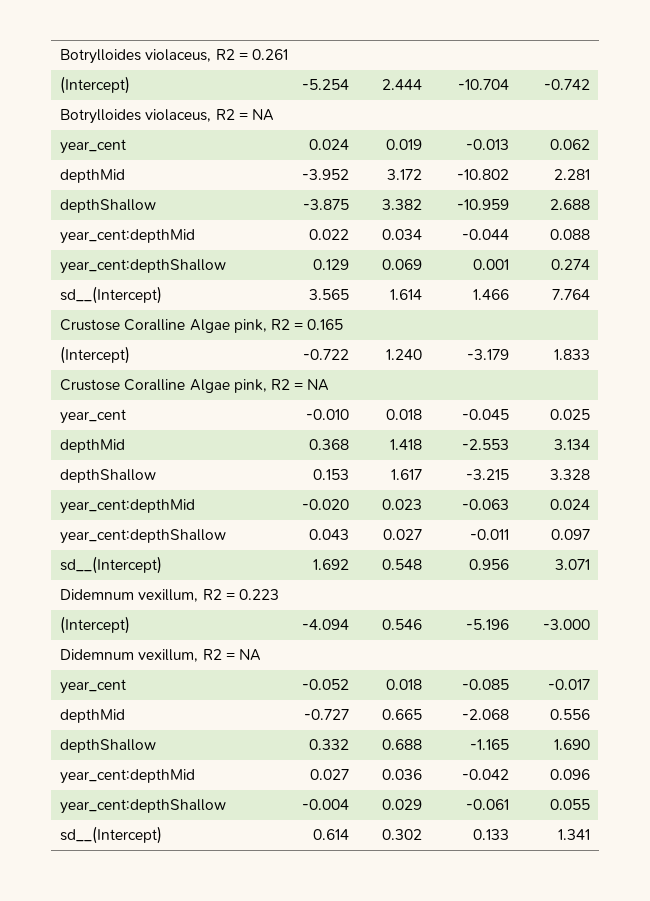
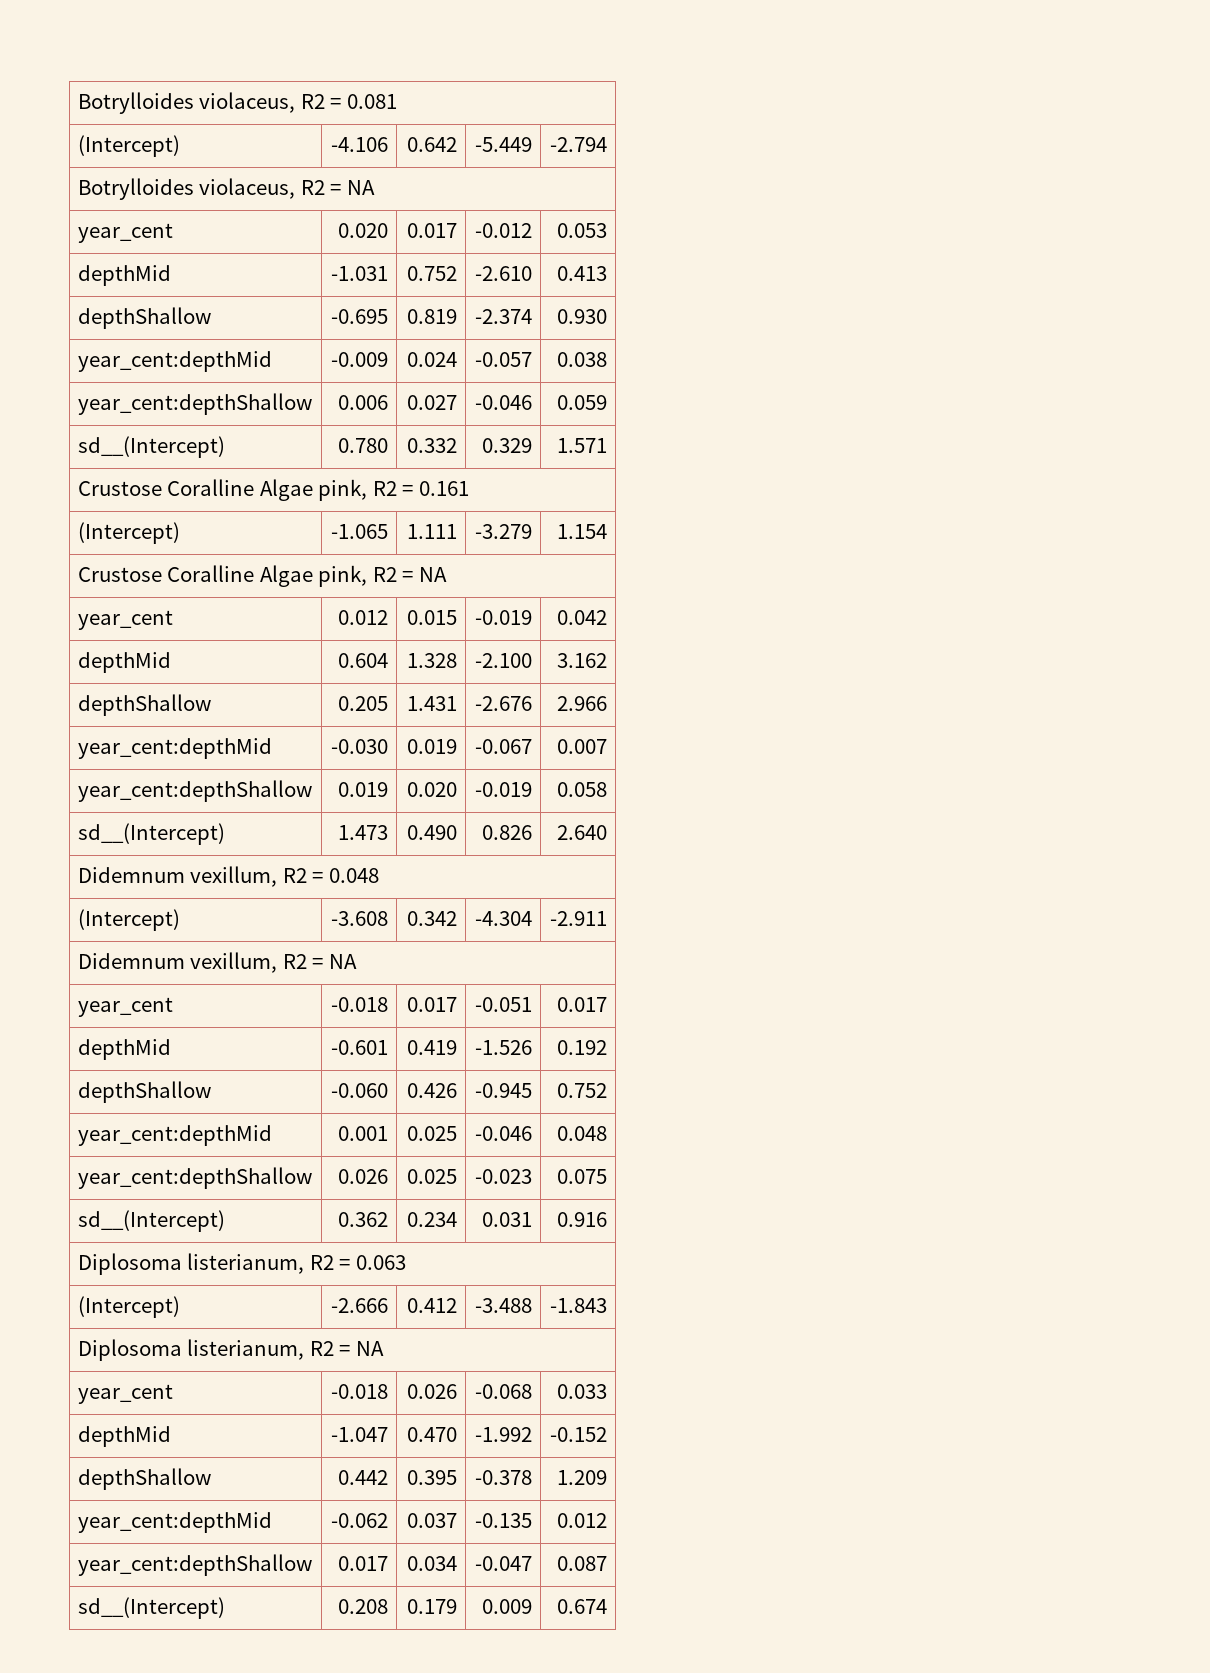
- Botrylloides violaceus, R2 = 0.261
- (Intercept) | -5.254 | 2.444 | -10.704 | -0.742
+ Botrylloides violaceus, R2 = 0.081
+ (Intercept) | -4.106 | 0.642 | -5.449 | -2.794
- year_cent | 0.024 | 0.019 | -0.013 | 0.062
- depthMid | -3.952 | 3.172 | -10.802 | 2.281
- depthShallow | -3.875 | 3.382 | -10.959 | 2.688
- year_cent:depthMid | 0.022 | 0.034 | -0.044 | 0.088
- year_cent:depthShallow | 0.129 | 0.069 | 0.001 | 0.274
- sd__(Intercept) | 3.565 | 1.614 | 1.466 | 7.764
- Crustose Coralline Algae pink, R2 = 0.165
- (Intercept) | -0.722 | 1.240 | -3.179 | 1.833
+ year_cent | 0.020 | 0.017 | -0.012 | 0.053
+ depthMid | -1.031 | 0.752 | -2.610 | 0.413
+ depthShallow | -0.695 | 0.819 | -2.374 | 0.930
+ year_cent:depthMid | -0.009 | 0.024 | -0.057 | 0.038
+ year_cent:depthShallow | 0.006 | 0.027 | -0.046 | 0.059
+ sd__(Intercept) | 0.780 | 0.332 | 0.329 | 1.571
+ Crustose Coralline Algae pink, R2 = 0.161
+ (Intercept) | -1.065 | 1.111 | -3.279 | 1.154
- year_cent | -0.010 | 0.018 | -0.045 | 0.025
- depthMid | 0.368 | 1.418 | -2.553 | 3.134
- depthShallow | 0.153 | 1.617 | -3.215 | 3.328
- year_cent:depthMid | -0.020 | 0.023 | -0.063 | 0.024
- year_cent:depthShallow | 0.043 | 0.027 | -0.011 | 0.097
- sd__(Intercept) | 1.692 | 0.548 | 0.956 | 3.071
- Didemnum vexillum, R2 = 0.223
- (Intercept) | -4.094 | 0.546 | -5.196 | -3.000
+ year_cent | 0.012 | 0.015 | -0.019 | 0.042
+ depthMid | 0.604 | 1.328 | -2.100 | 3.162
+ depthShallow | 0.205 | 1.431 | -2.676 | 2.966
+ year_cent:depthMid | -0.030 | 0.019 | -0.067 | 0.007
+ year_cent:depthShallow | 0.019 | 0.020 | -0.019 | 0.058
+ sd__(Intercept) | 1.473 | 0.490 | 0.826 | 2.640
+ Didemnum vexillum, R2 = 0.048
+ (Intercept) | -3.608 | 0.342 | -4.304 | -2.911
- year_cent | -0.052 | 0.018 | -0.085 | -0.017
- depthMid | -0.727 | 0.665 | -2.068 | 0.556
- depthShallow | 0.332 | 0.688 | -1.165 | 1.690
- year_cent:depthMid | 0.027 | 0.036 | -0.042 | 0.096
- year_cent:depthShallow | -0.004 | 0.029 | -0.061 | 0.055
- sd__(Intercept) | 0.614 | 0.302 | 0.133 | 1.341
+ year_cent | -0.018 | 0.017 | -0.051 | 0.017
+ depthMid | -0.601 | 0.419 | -1.526 | 0.192
+ depthShallow | -0.060 | 0.426 | -0.945 | 0.752
+ year_cent:depthMid | 0.001 | 0.025 | -0.046 | 0.048
+ year_cent:depthShallow | 0.026 | 0.025 | -0.023 | 0.075
+ sd__(Intercept) | 0.362 | 0.234 | 0.031 | 0.916
+ Diplosoma listerianum, R2 = 0.063
+ (Intercept) | -2.666 | 0.412 | -3.488 | -1.843
+ Diplosoma listerianum, R2 = NA
+ year_cent | -0.018 | 0.026 | -0.068 | 0.033
+ depthMid | -1.047 | 0.470 | -1.992 | -0.152
+ depthShallow | 0.442 | 0.395 | -0.378 | 1.209
+ year_cent:depthMid | -0.062 | 0.037 | -0.135 | 0.012
+ year_cent:depthShallow | 0.017 | 0.034 | -0.047 | 0.087
+ sd__(Intercept) | 0.208 | 0.179 | 0.009 | 0.674

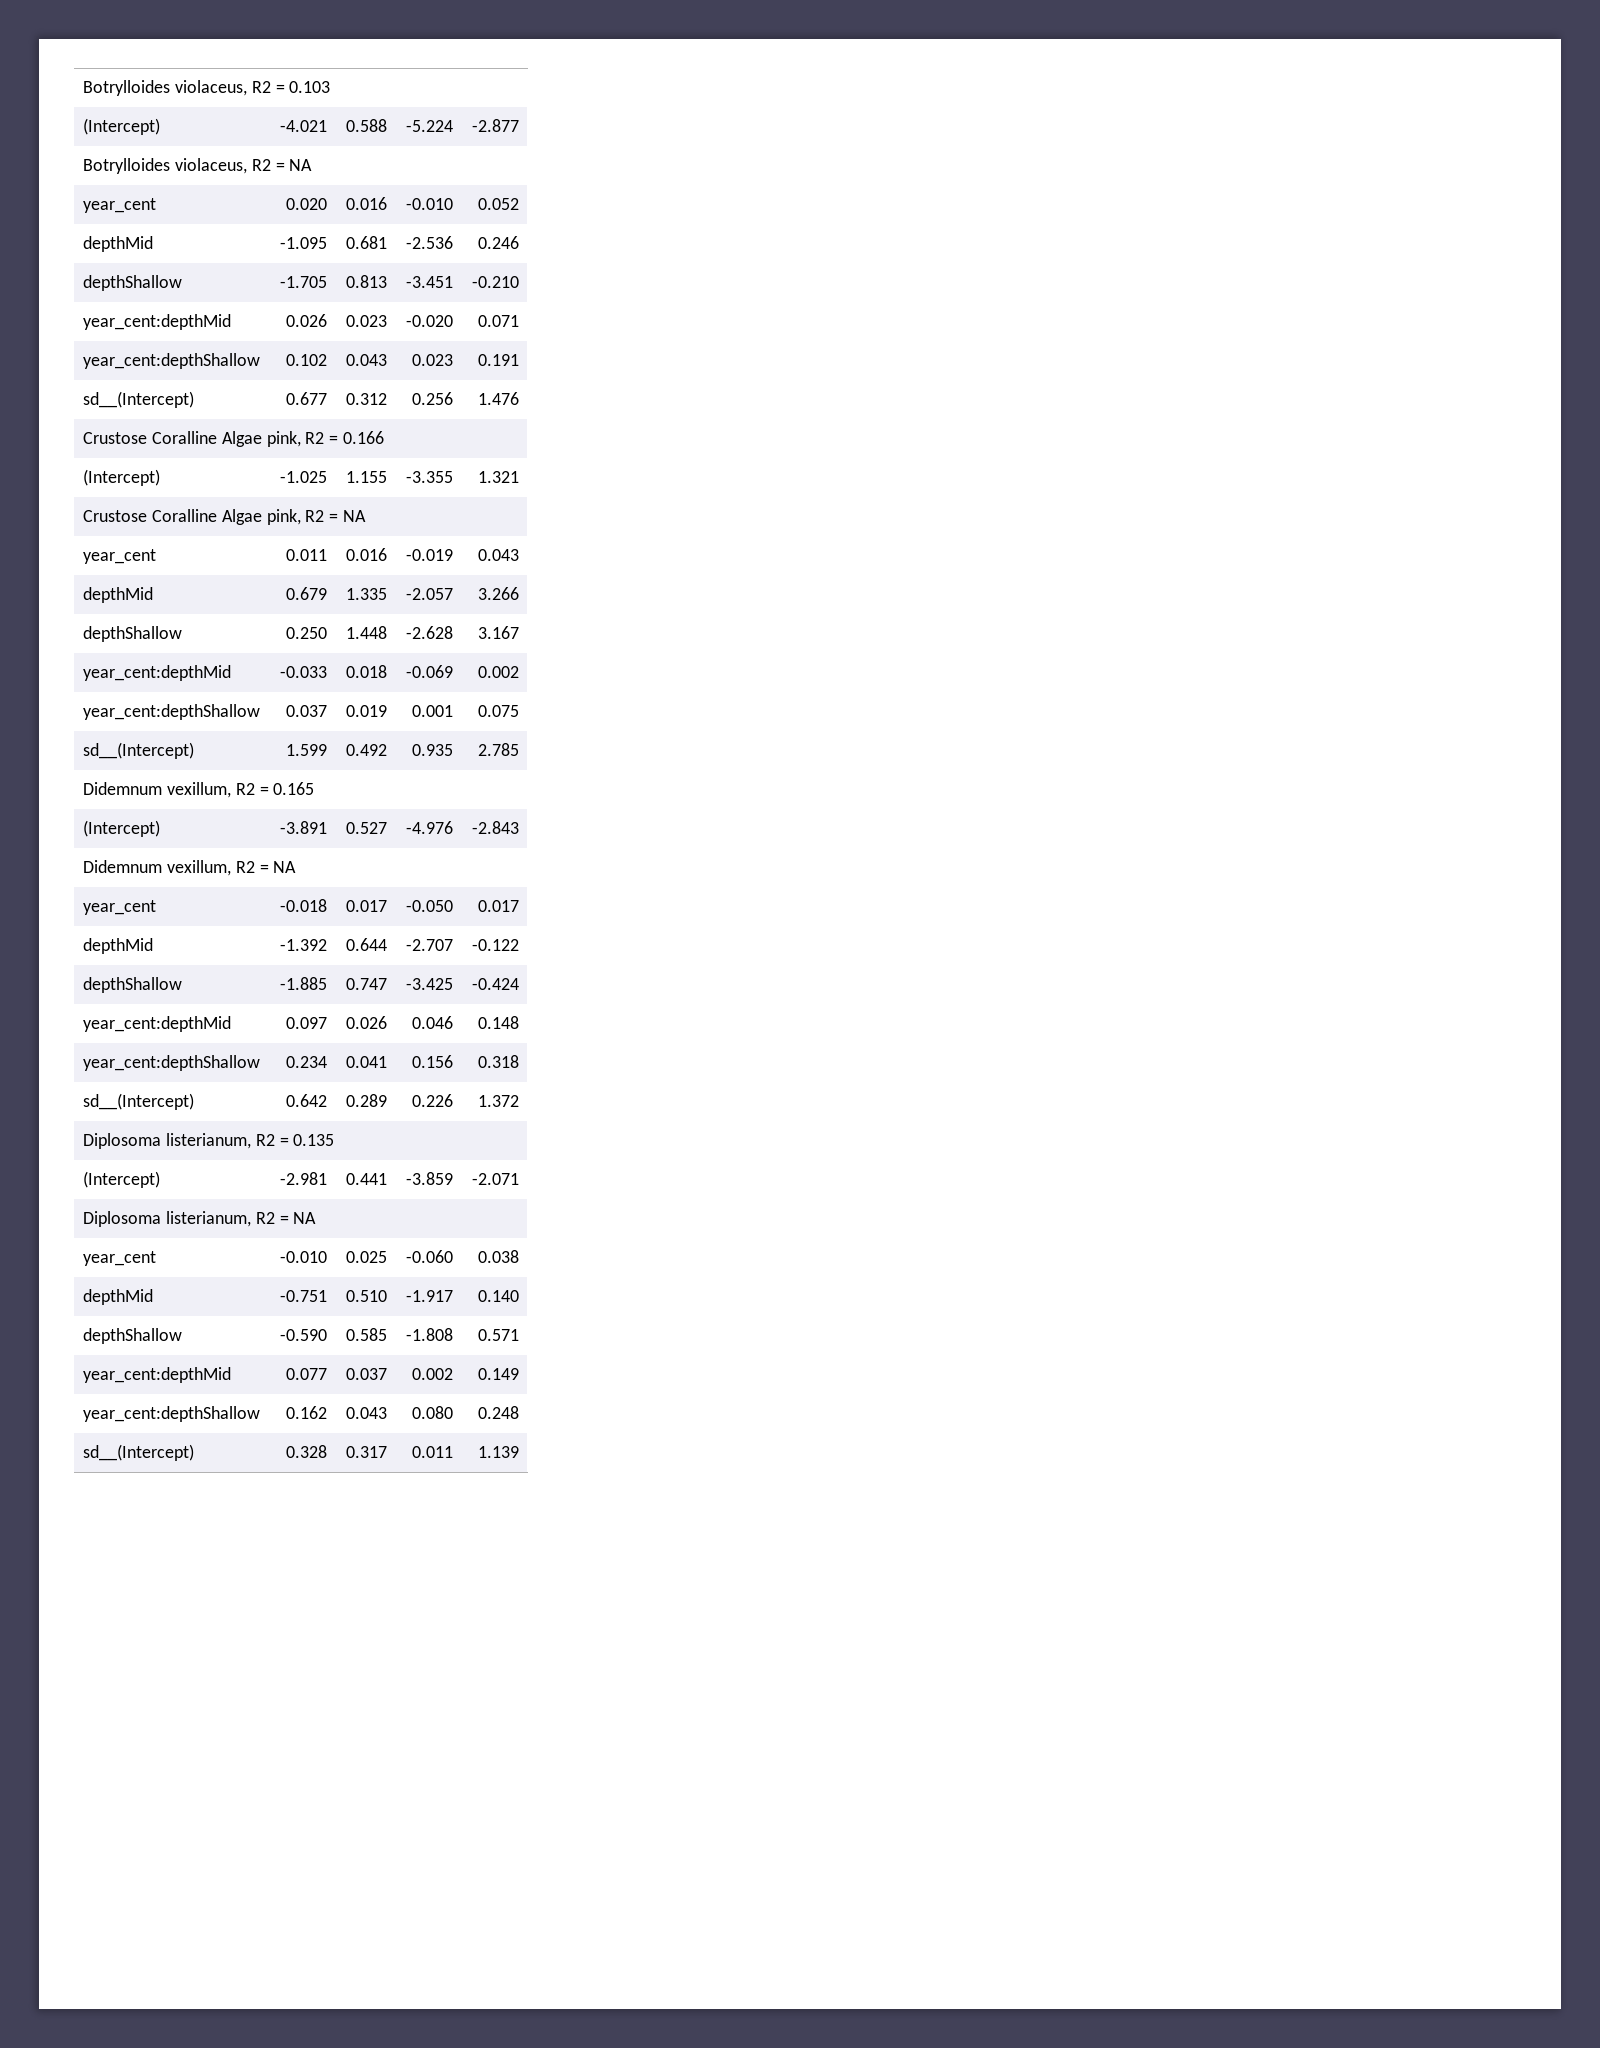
- Botrylloides violaceus, R2 = 0.081
- (Intercept) | -4.106 | 0.642 | -5.449 | -2.794
+ Botrylloides violaceus, R2 = 0.103
+ (Intercept) | -4.021 | 0.588 | -5.224 | -2.877
- year_cent | 0.020 | 0.017 | -0.012 | 0.053
- depthMid | -1.031 | 0.752 | -2.610 | 0.413
- depthShallow | -0.695 | 0.819 | -2.374 | 0.930
- year_cent:depthMid | -0.009 | 0.024 | -0.057 | 0.038
- year_cent:depthShallow | 0.006 | 0.027 | -0.046 | 0.059
- sd__(Intercept) | 0.780 | 0.332 | 0.329 | 1.571
- Crustose Coralline Algae pink, R2 = 0.161
- (Intercept) | -1.065 | 1.111 | -3.279 | 1.154
+ year_cent | 0.020 | 0.016 | -0.010 | 0.052
+ depthMid | -1.095 | 0.681 | -2.536 | 0.246
+ depthShallow | -1.705 | 0.813 | -3.451 | -0.210
+ year_cent:depthMid | 0.026 | 0.023 | -0.020 | 0.071
+ year_cent:depthShallow | 0.102 | 0.043 | 0.023 | 0.191
+ sd__(Intercept) | 0.677 | 0.312 | 0.256 | 1.476
+ Crustose Coralline Algae pink, R2 = 0.166
+ (Intercept) | -1.025 | 1.155 | -3.355 | 1.321
- year_cent | 0.012 | 0.015 | -0.019 | 0.042
- depthMid | 0.604 | 1.328 | -2.100 | 3.162
- depthShallow | 0.205 | 1.431 | -2.676 | 2.966
- year_cent:depthMid | -0.030 | 0.019 | -0.067 | 0.007
- year_cent:depthShallow | 0.019 | 0.020 | -0.019 | 0.058
- sd__(Intercept) | 1.473 | 0.490 | 0.826 | 2.640
- Didemnum vexillum, R2 = 0.048
- (Intercept) | -3.608 | 0.342 | -4.304 | -2.911
+ year_cent | 0.011 | 0.016 | -0.019 | 0.043
+ depthMid | 0.679 | 1.335 | -2.057 | 3.266
+ depthShallow | 0.250 | 1.448 | -2.628 | 3.167
+ year_cent:depthMid | -0.033 | 0.018 | -0.069 | 0.002
+ year_cent:depthShallow | 0.037 | 0.019 | 0.001 | 0.075
+ sd__(Intercept) | 1.599 | 0.492 | 0.935 | 2.785
+ Didemnum vexillum, R2 = 0.165
+ (Intercept) | -3.891 | 0.527 | -4.976 | -2.843
- year_cent | -0.018 | 0.017 | -0.051 | 0.017
+ year_cent | -0.018 | 0.017 | -0.050 | 0.017
- depthMid | -0.601 | 0.419 | -1.526 | 0.192
- depthShallow | -0.060 | 0.426 | -0.945 | 0.752
- year_cent:depthMid | 0.001 | 0.025 | -0.046 | 0.048
- year_cent:depthShallow | 0.026 | 0.025 | -0.023 | 0.075
- sd__(Intercept) | 0.362 | 0.234 | 0.031 | 0.916
- Diplosoma listerianum, R2 = 0.063
- (Intercept) | -2.666 | 0.412 | -3.488 | -1.843
+ depthMid | -1.392 | 0.644 | -2.707 | -0.122
+ depthShallow | -1.885 | 0.747 | -3.425 | -0.424
+ year_cent:depthMid | 0.097 | 0.026 | 0.046 | 0.148
+ year_cent:depthShallow | 0.234 | 0.041 | 0.156 | 0.318
+ sd__(Intercept) | 0.642 | 0.289 | 0.226 | 1.372
+ Diplosoma listerianum, R2 = 0.135
+ (Intercept) | -2.981 | 0.441 | -3.859 | -2.071
- year_cent | -0.018 | 0.026 | -0.068 | 0.033
- depthMid | -1.047 | 0.470 | -1.992 | -0.152
- depthShallow | 0.442 | 0.395 | -0.378 | 1.209
- year_cent:depthMid | -0.062 | 0.037 | -0.135 | 0.012
- year_cent:depthShallow | 0.017 | 0.034 | -0.047 | 0.087
- sd__(Intercept) | 0.208 | 0.179 | 0.009 | 0.674
+ year_cent | -0.010 | 0.025 | -0.060 | 0.038
+ depthMid | -0.751 | 0.510 | -1.917 | 0.140
+ depthShallow | -0.590 | 0.585 | -1.808 | 0.571
+ year_cent:depthMid | 0.077 | 0.037 | 0.002 | 0.149
+ year_cent:depthShallow | 0.162 | 0.043 | 0.080 | 0.248
+ sd__(Intercept) | 0.328 | 0.317 | 0.011 | 1.139

